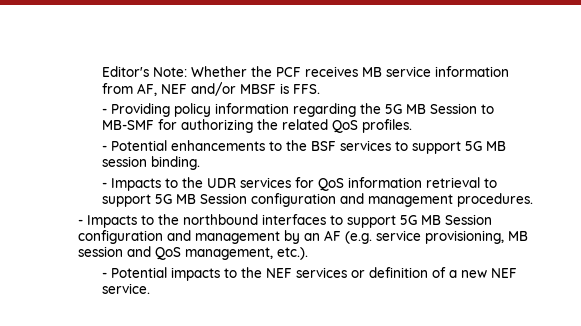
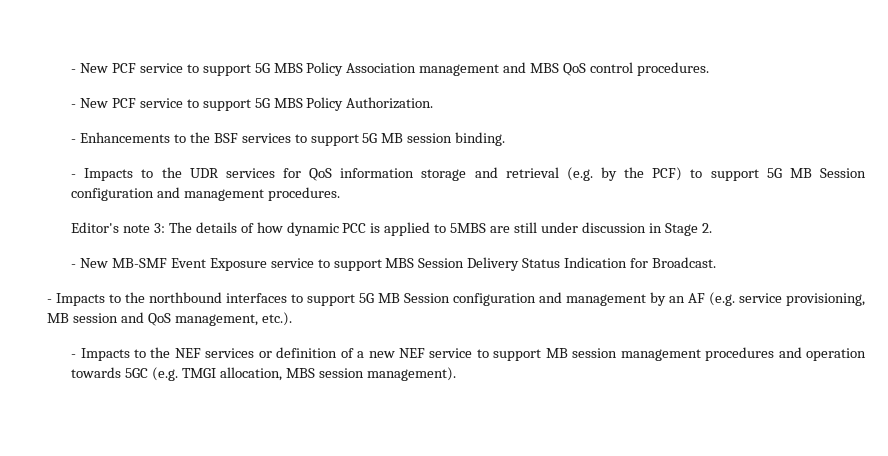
- Editor's Note: Whether the PCF receives MB service information from AF, NEF and/or MBSF is FFS.
- - Providing policy information regarding the 5G MB Session to MB-SMF for authorizing the related QoS profiles.
- - Potential enhancements to the BSF services to support 5G MB session binding.
+ - New PCF service to support 5G MBS Policy Association management and MBS QoS control procedures.
+ - New PCF service to support 5G MBS Policy Authorization.
+ - Enhancements to the BSF services to support 5G MB session binding.
- - Impacts to the UDR services for QoS information retrieval to support 5G MB Session configuration and management procedures.
+ - Impacts to the UDR services for QoS information storage and retrieval (e.g. by the PCF) to support 5G MB Session configuration and management procedures.
+ Editor's note 3: The details of how dynamic PCC is applied to 5MBS are still under discussion in Stage 2.
+ - New MB-SMF Event Exposure service to support MBS Session Delivery Status Indication for Broadcast.
- - Potential impacts to the NEF services or definition of a new NEF service.
+ - Impacts to the NEF services or definition of a new NEF service to support MB session management procedures and operation towards 5GC (e.g. TMGI allocation, MBS session management).

